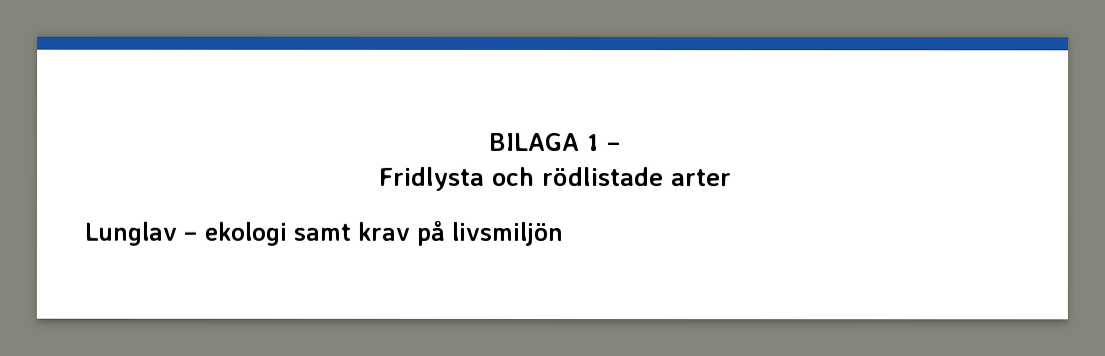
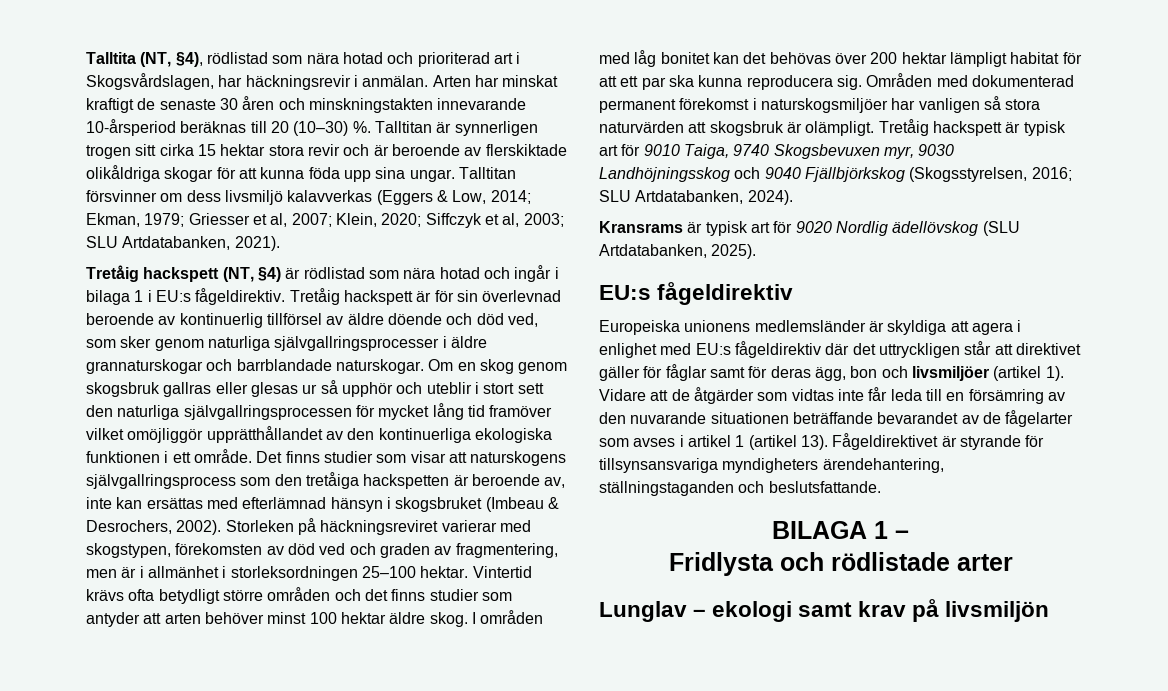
+ Talltita (NT, §4), rödlistad som nära hotad och prioriterad art i Skogsvårdslagen, har häckningsrevir i anmälan. Arten har minskat kraftigt de senaste 30 åren och minskningstakten innevarande 10-årsperiod beräknas till 20 (10–30) %. Talltitan är synnerligen trogen sitt cirka 15 hektar stora revir och är beroende av flerskiktade olikåldriga skogar för att kunna föda upp sina ungar. Talltitan försvinner om dess livsmiljö kalavverkas (Eggers & Low, 2014; Ekman, 1979; Griesser et al, 2007; Klein, 2020; Siffczyk et al, 2003; SLU Artdatabanken, 2021).
+ Tretåig hackspett (NT, §4) är rödlistad som nära hotad och ingår i bilaga 1 i EU:s fågeldirektiv. Tretåig hackspett är för sin överlevnad beroende av kontinuerlig tillförsel av äldre döende och död ved, som sker genom naturliga självgallringsprocesser i äldre grannaturskogar och barrblandade naturskogar. Om en skog genom skogsbruk gallras eller glesas ur så upphör och uteblir i stort sett den naturliga självgallringsprocessen för mycket lång tid framöver vilket omöjliggör upprätthållandet av den kontinuerliga ekologiska funktionen i ett område. Det finns studier som visar att naturskogens självgallringsprocess som den tretåiga hackspetten är beroende av, inte kan ersättas med efterlämnad hänsyn i skogsbruket (Imbeau & Desrochers, 2002). Storleken på häckningsreviret varierar med skogstypen, förekomsten av död ved och graden av fragmentering, men är i allmänhet i storleksordningen 25–100 hektar. Vintertid krävs ofta betydligt större områden och det finns studier som antyder att arten behöver minst 100 hektar äldre skog. I områden med låg bonitet kan det behövas över 200 hektar lämpligt habitat för att ett par ska kunna reproducera sig. Områden med dokumenterad permanent förekomst i naturskogsmiljöer har vanligen så stora naturvärden att skogsbruk är olämpligt. Tretåig hackspett är typisk art för 9010 Taiga, 9740 Skogsbevuxen myr, 9030 Landhöjningsskog och 9040 Fjällbjörkskog (Skogsstyrelsen, 2016; SLU Artdatabanken, 2024).
+ Kransrams är typisk art för 9020 Nordlig ädellövskog (SLU Artdatabanken, 2025).
+ EU:s fågeldirektiv
+ Europeiska unionens medlemsländer är skyldiga att agera i enlighet med EU:s fågeldirektiv där det uttryckligen står att direktivet gäller för fåglar samt för deras ägg, bon och livsmiljöer (artikel 1). Vidare att de åtgärder som vidtas inte får leda till en försämring av den nuvarande situationen beträffande bevarandet av de fågelarter som avses i artikel 1 (artikel 13). Fågeldirektivet är styrande för tillsynsansvariga myndigheters ärendehantering, ställningstaganden och beslutsfattande.

